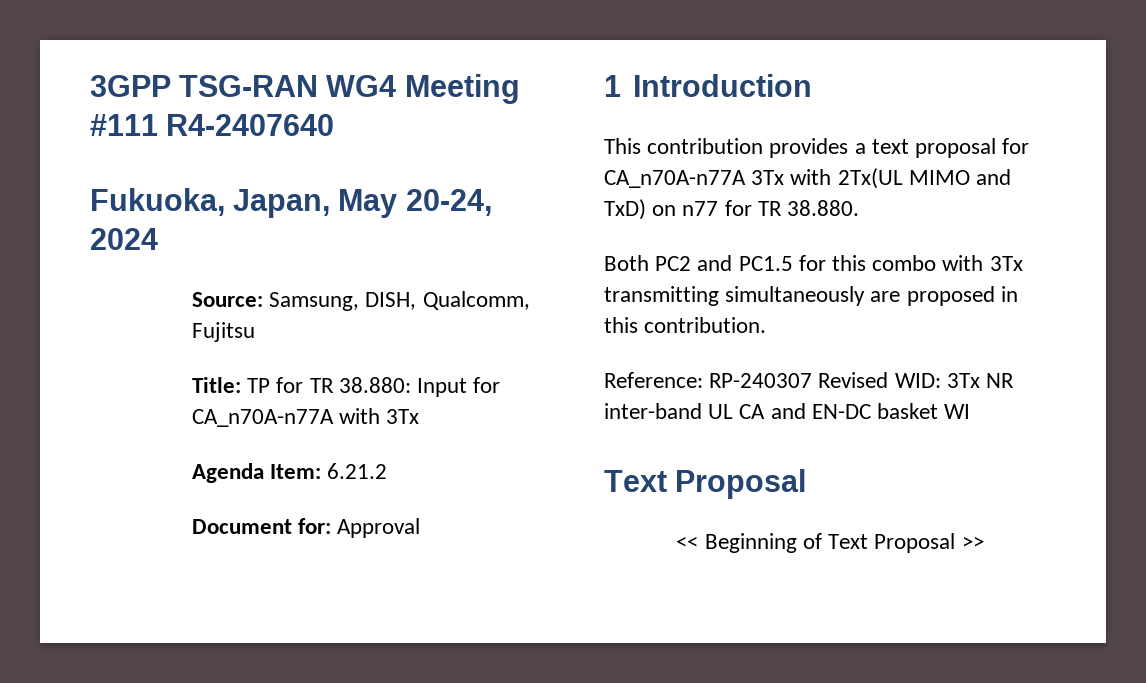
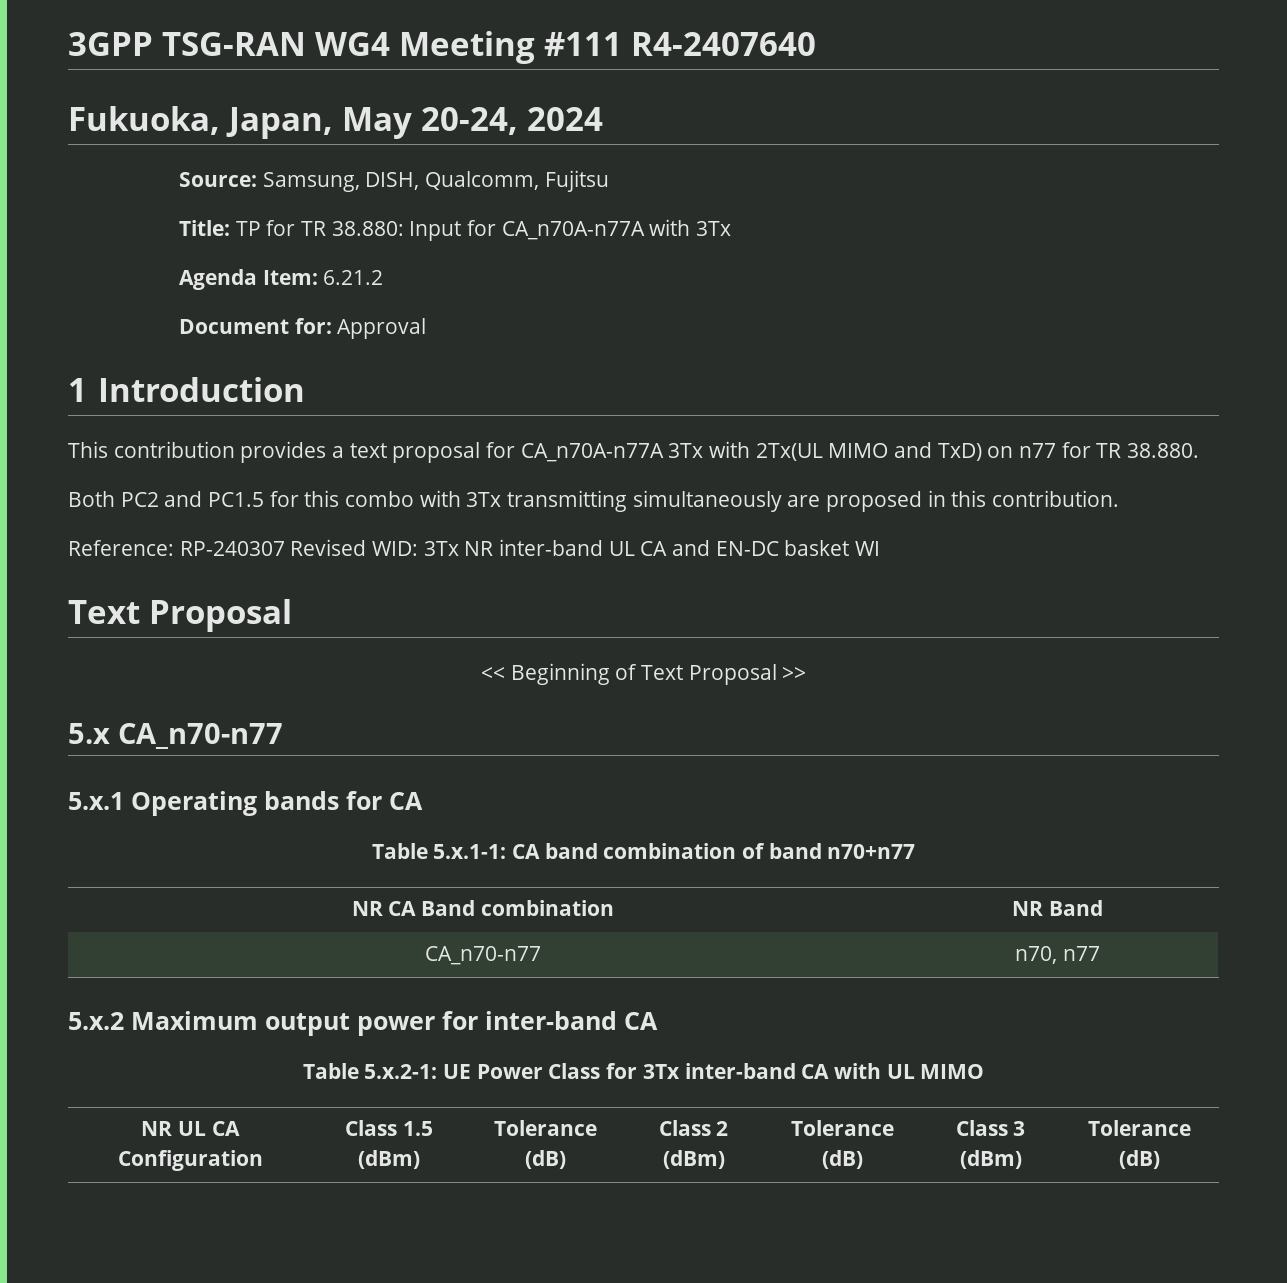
+ 5.x CA_n70-n77
+ 5.x.1 Operating bands for CA
+ Table 5.x.1-1: CA band combination of band n70+n77
+ NR CA Band combination | NR Band
+ CA_n70-n77 | n70, n77
+ 5.x.2 Maximum output power for inter-band CA
+ Table 5.x.2-1: UE Power Class for 3Tx inter-band CA with UL MIMO
+ NR UL CA Configuration | Class 1.5 (dBm) | Tolerance (dB) | Class 2 (dBm) | Tolerance (dB) | Class 3 (dBm) | Tolerance (dB)

